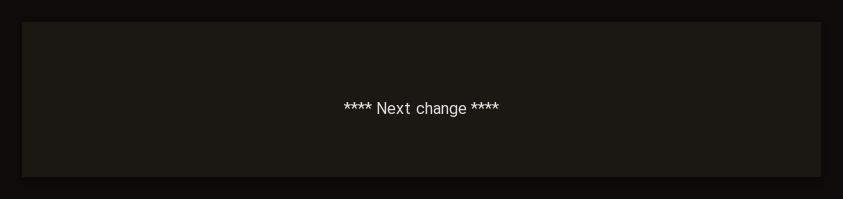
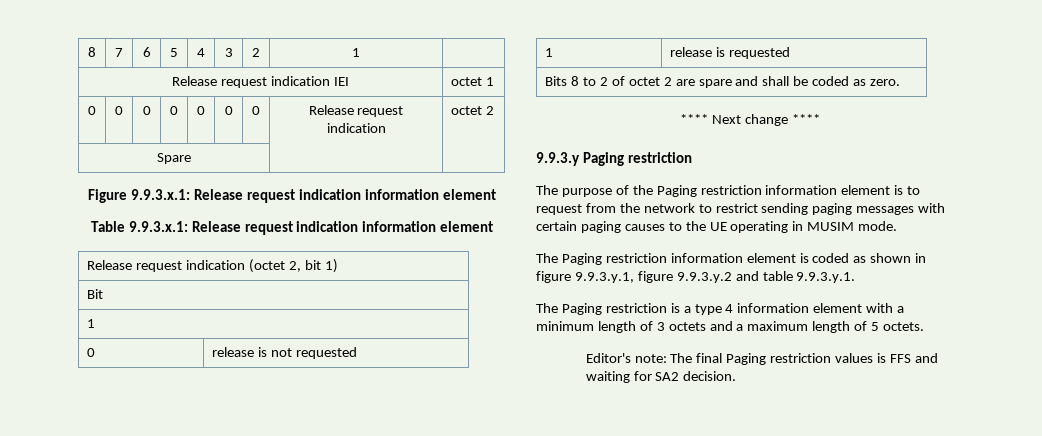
+ 8 | 7 | 6 | 5 | 4 | 3 | 2 | 1 |
+ Release request indication IEI | octet 1
+ 0 | 0 | 0 | 0 | 0 | 0 | 0 | Release request indication | octet 2
+ Spare | |
+ Figure 9.9.3.x.1: Release request indication information element
+ Table 9.9.3.x.1: Release request indication information element
+ Release request indication (octet 2, bit 1)
+ Bit
+ 1
+ 0 | release is not requested
+ 1 | release is requested
+ Bits 8 to 2 of octet 2 are spare and shall be coded as zero.
  **** Next change ****
+ 9.9.3.y Paging restriction
+ The purpose of the Paging restriction information element is to request from the network to restrict sending paging messages with certain paging causes to the UE operating in MUSIM mode.
+ The Paging restriction information element is coded as shown in figure 9.9.3.y.1, figure 9.9.3.y.2 and table 9.9.3.y.1.
+ The Paging restriction is a type 4 information element with a minimum length of 3 octets and a maximum length of 5 octets.
+ Editor's note: The final Paging restriction values is FFS and waiting for SA2 decision.

